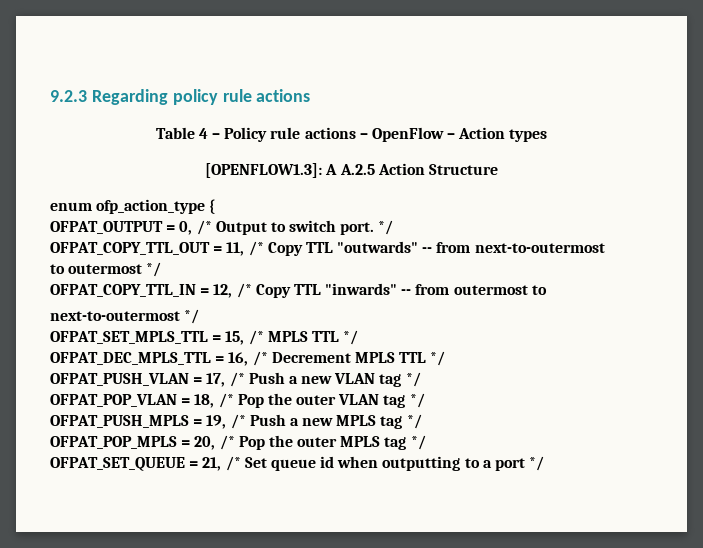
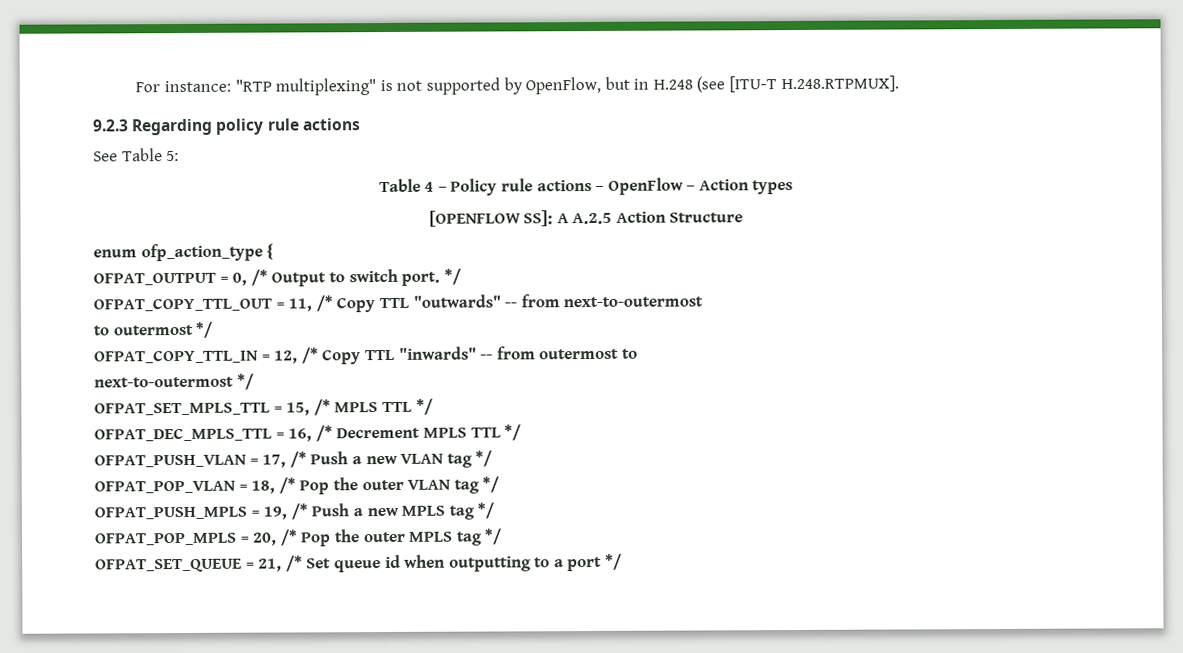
+ For instance: "RTP multiplexing" is not supported by OpenFlow, but in H.248 (see [ITU-T H.248.RTPMUX].
+ See Table 5:
- [OPENFLOW1.3]: A A.2.5 Action Structure
+ [OPENFLOW SS]: A A.2.5 Action Structure

